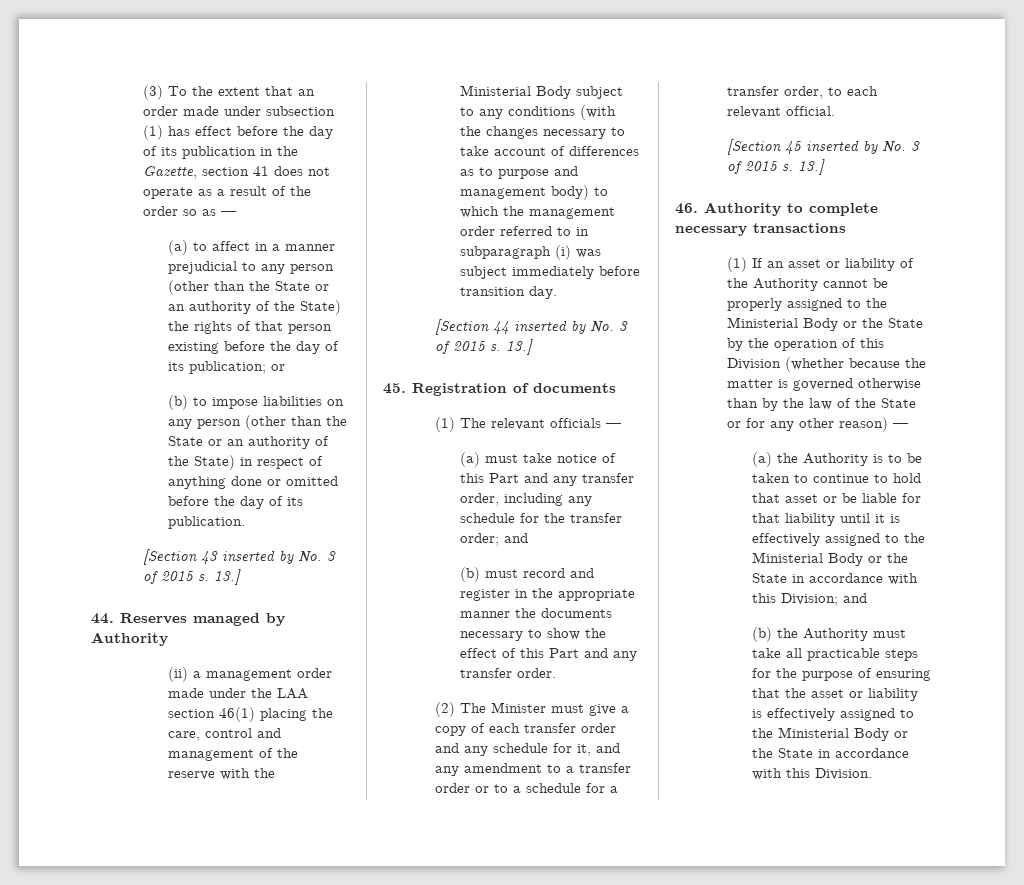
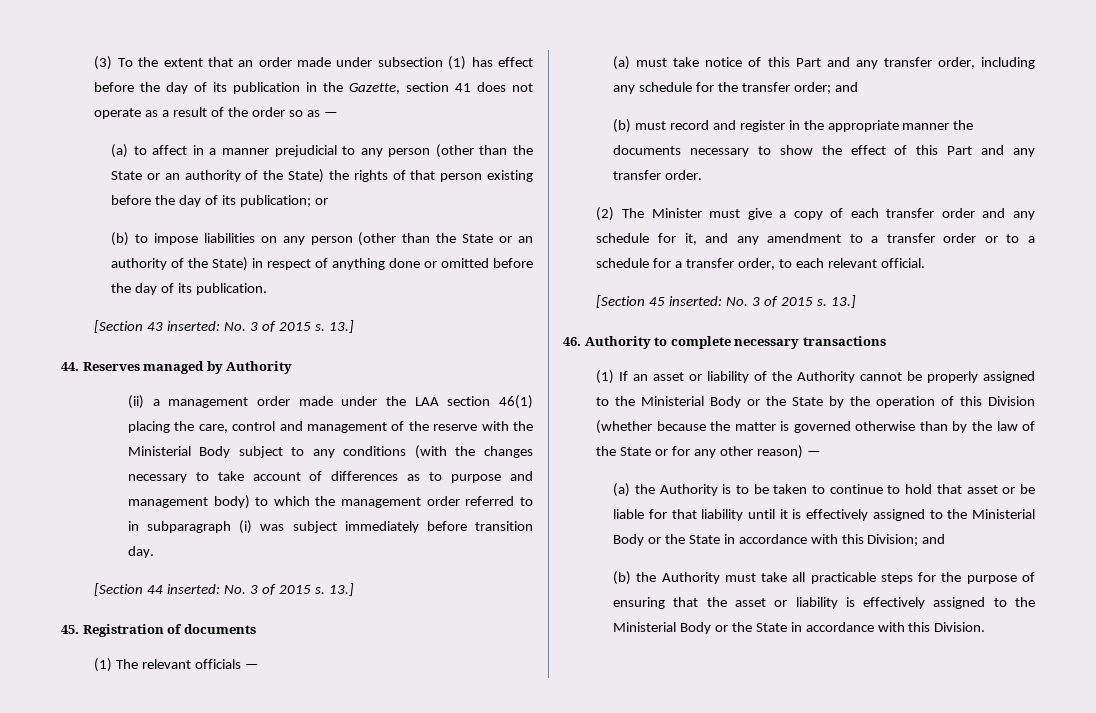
- [Section 43 inserted by No. 3 of 2015 s.
+ [Section 43 inserted: No. 3 of 2015 s.
- [Section 44 inserted by No. 3 of 2015 s.
+ [Section 44 inserted: No. 3 of 2015 s.
- [Section 45 inserted by No. 3 of 2015 s.
+ [Section 45 inserted: No. 3 of 2015 s.

